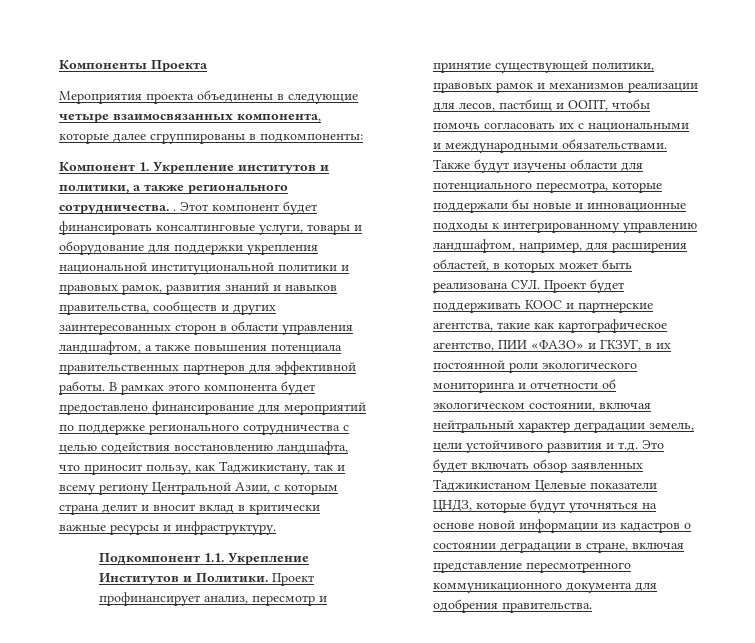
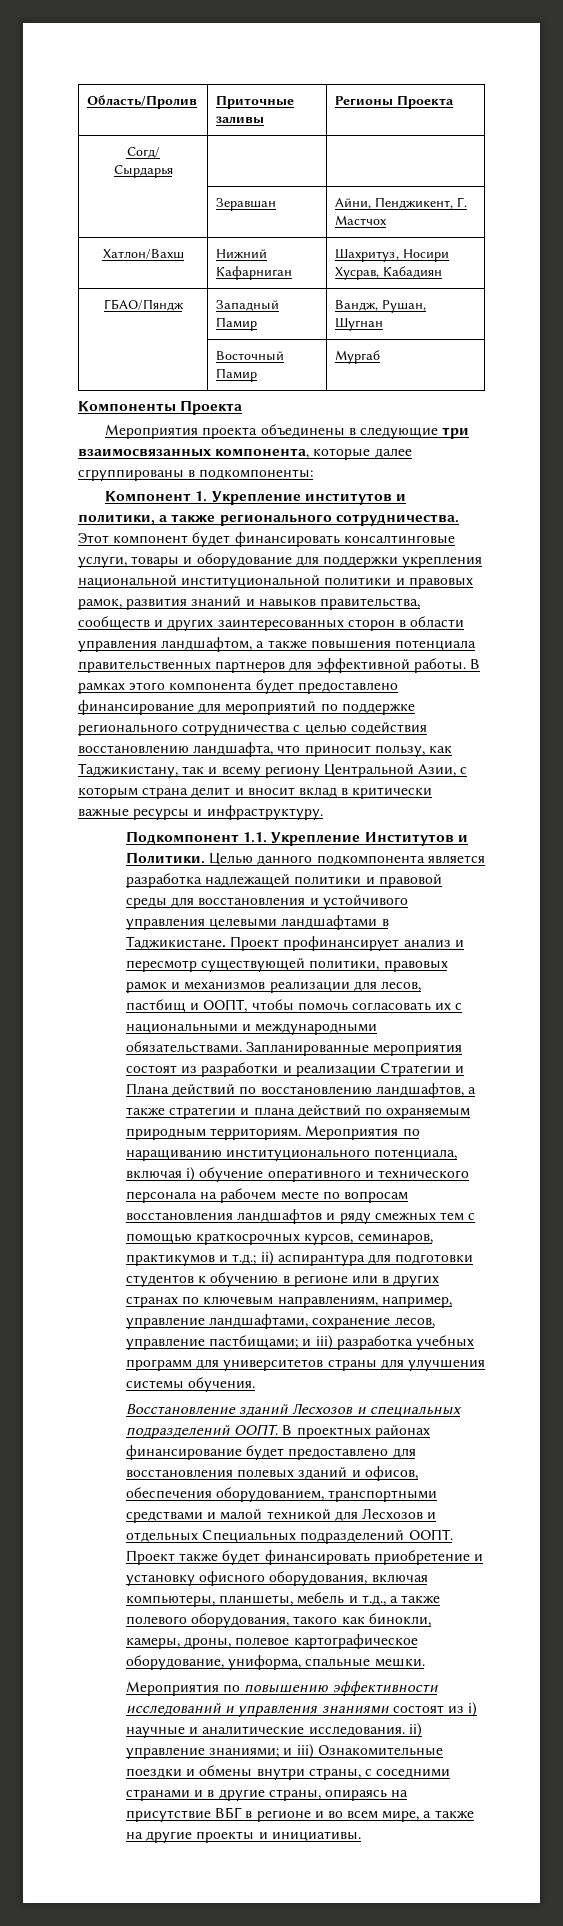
+ Область/Пролив | Приточные заливы | Регионы Проекта
+ Согд/
+ Сырдарья | |
+ | Зеравшан | Айни, Пенджикент, Г. Мастчох
+ Хатлон/Вахш | Нижний Кафарниган | Шахритуз, Носири Хусрав, Кабадиян
+ ГБАО/Пяндж | Западный Памир | Вандж, Рушан, Шугнан
+ | Восточный Памир | Мургаб
- Мероприятия проекта объединены в следующие четыре взаимосвязанных компонента, которые далее сгруппированы в подкомпоненты:
+ Мероприятия проекта объединены в следующие три взаимосвязанных компонента, которые далее сгруппированы в подкомпоненты:
- Компонент 1. Укрепление институтов и политики, а также регионального сотрудничества. .
+ Компонент 1. Укрепление институтов и политики, а также регионального сотрудничества.
- Проект профинансирует анализ, пересмотр и принятие существующей политики, правовых рамок и механизмов реализации для лесов, пастбищ и ООПТ, чтобы помочь согласовать их с национальными и международными обязательствами.
+ Целью данного подкомпонента является разработка надлежащей политики и правовой среды для восстановления и устойчивого управления целевыми ландшафтами в Таджикистане. Проект профинансирует анализ и пересмотр существующей политики, правовых рамок и механизмов реализации для лесов, пастбищ и ООПТ, чтобы помочь согласовать их с национальными и международными обязательствами.
- Также будут изучены области для потенциального пересмотра, которые поддержали бы новые и инновационные подходы к интегрированному управлению ландшафтом, например, для расширения областей, в которых может быть реализована СУЛ. Проект будет поддерживать КООС и партнерские агентства, такие как картографическое агентство, ПИИ «ФАЗО» и ГКЗУГ, в их постоянной роли экологического мониторинга и отчетности об экологическом состоянии, включая нейтральный характер деградации земель, цели устойчивого развития и т.д. Это будет включать обзор заявленных Таджикистаном Целевые показатели ЦНДЗ, которые будут уточняться на основе новой информации из кадастров о состоянии деградации в стране, включая представление пересмотренного коммуникационного документа для одобрения правительства.
+ Запланированные мероприятия состоят из разработки и реализации Стратегии и Плана действий по восстановлению ландшафтов, а также стратегии и плана действий по охраняемым природным территориям. Мероприятия по наращиванию институционального потенциала, включая i) обучение оперативного и технического персонала на рабочем месте по вопросам восстановления ландшафтов и ряду смежных тем с помощью краткосрочных курсов, семинаров, практикумов и т.д.; ii) аспирантура для подготовки студентов к обучению в регионе или в других странах по ключевым направлениям, например, управление ландшафтами, сохранение лесов, управление пастбищами; и iii) разработка учебных программ для университетов страны для улучшения системы обучения.
+ Восстановление зданий Лесхозов и специальных подразделений ООПТ. В проектных районах финансирование будет предоставлено для восстановления полевых зданий и офисов, обеспечения оборудованием, транспортными средствами и малой техникой для Лесхозов и отдельных Специальных подразделений ООПТ. Проект также будет финансировать приобретение и установку офисного оборудования, включая компьютеры, планшеты, мебель и т.д., а также полевого оборудования, такого как бинокли, камеры, дроны, полевое картографическое оборудование, униформа, спальные мешки.
+ Мероприятия по повышению эффективности исследований и управления знаниями состоят из i) научные и аналитические исследования. ii) управление знаниями; и iii) Ознакомительные поездки и обмены внутри страны, с соседними странами и в другие страны, опираясь на присутствие ВБГ в регионе и во всем мире, а также на другие проекты и инициативы.

